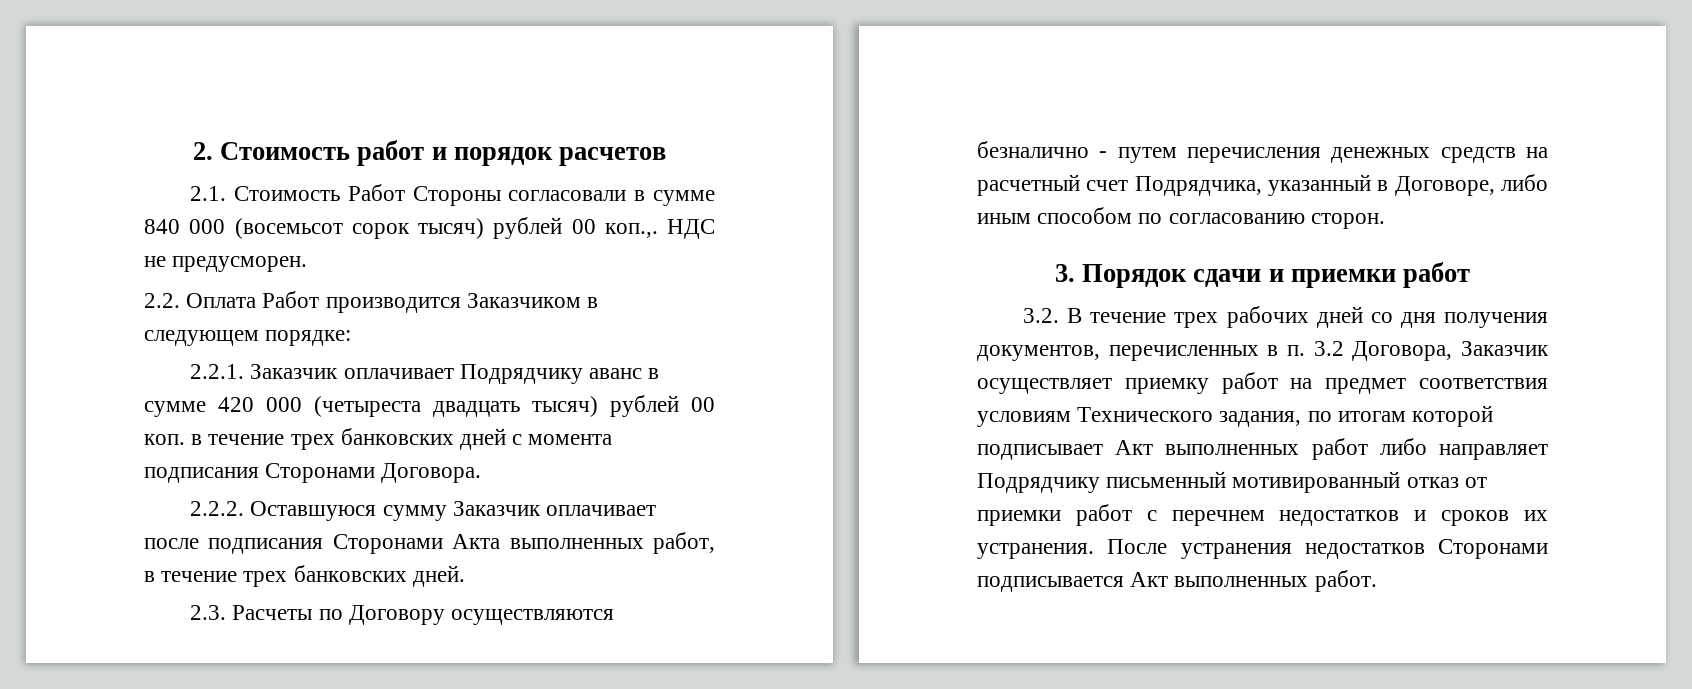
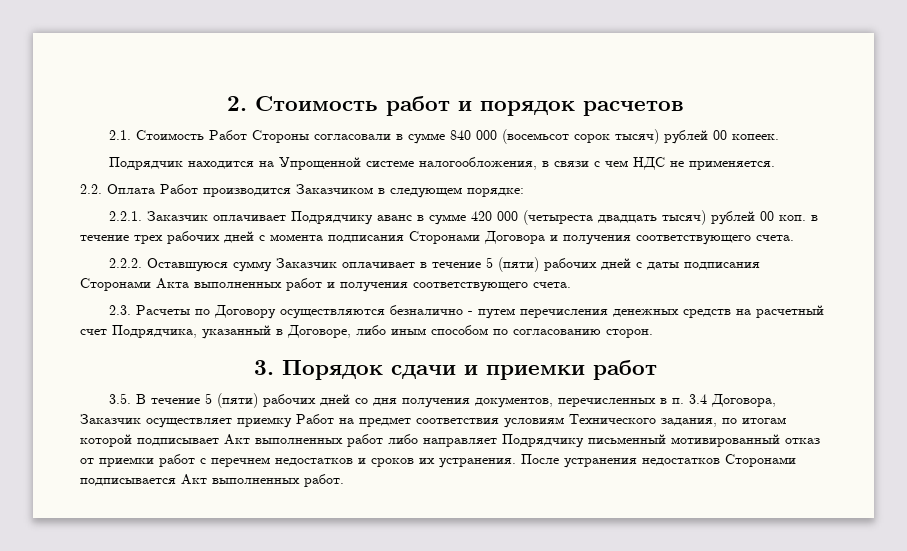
- 2.1. Стоимость Работ Стороны согласовали в сумме 840 000 (восемьсот сорок тысяч) рублей 00 коп.,. НДС не предусморен.
+ 2.1. Стоимость Работ Стороны согласовали в сумме 840 000 (восемьсот сорок тысяч) рублей 00 копеек.
+ Подрядчик находится на Упрощенной системе налогообложения, в связи с чем НДС не применяется.
- 2.2.1. Заказчик оплачивает Подрядчику аванс в сумме 420 000 (четыреста двадцать тысяч) рублей 00 коп. в течение трех банковских дней с момента подписания Сторонами Договора.
+ 2.2.1. Заказчик оплачивает Подрядчику аванс в сумме 420 000 (четыреста двадцать тысяч) рублей 00 коп. в течение трех рабочих дней с момента подписания Сторонами Договора и получения соответствующего счета.
- 2.2.2. Оставшуюся сумму Заказчик оплачивает после подписания Сторонами Акта выполненных работ, в течение трех банковских дней.
+ 2.2.2. Оставшуюся сумму Заказчик оплачивает в течение 5 (пяти) рабочих дней с даты подписания Сторонами Акта выполненных работ и получения соответствующего счета.
- 3.2. В течение трех рабочих дней со дня получения документов, перечисленных в п. 3.2 Договора, Заказчик осуществляет приемку работ на предмет соответствия условиям Технического задания, по итогам которой подписывает Акт выполненных работ либо направляет Подрядчику письменный мотивированный отказ от приемки работ с перечнем недостатков и сроков их устранения.
+ 3.5. В течение 5 (пяти) рабочих дней со дня получения документов, перечисленных в п. 3.4 Договора, Заказчик осуществляет приемку Работ на предмет соответствия условиям Технического задания, по итогам которой подписывает Акт выполненных работ либо направляет Подрядчику письменный мотивированный отказ от приемки работ с перечнем недостатков и сроков их устранения.

